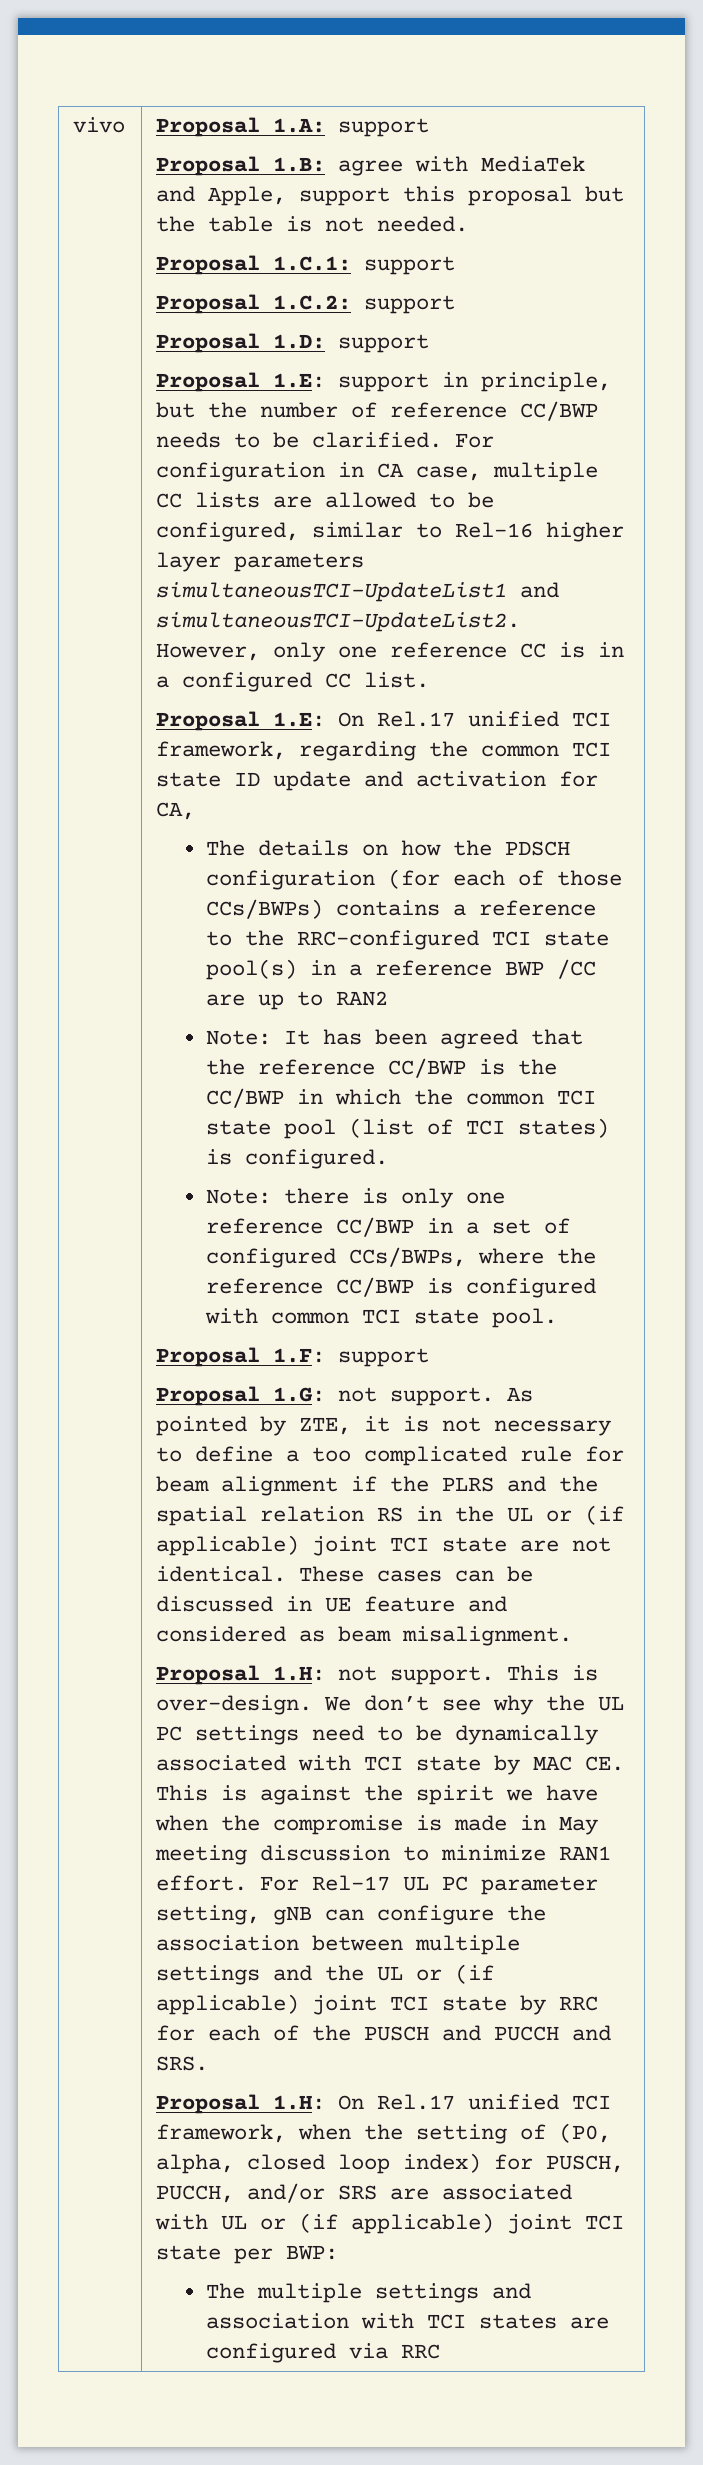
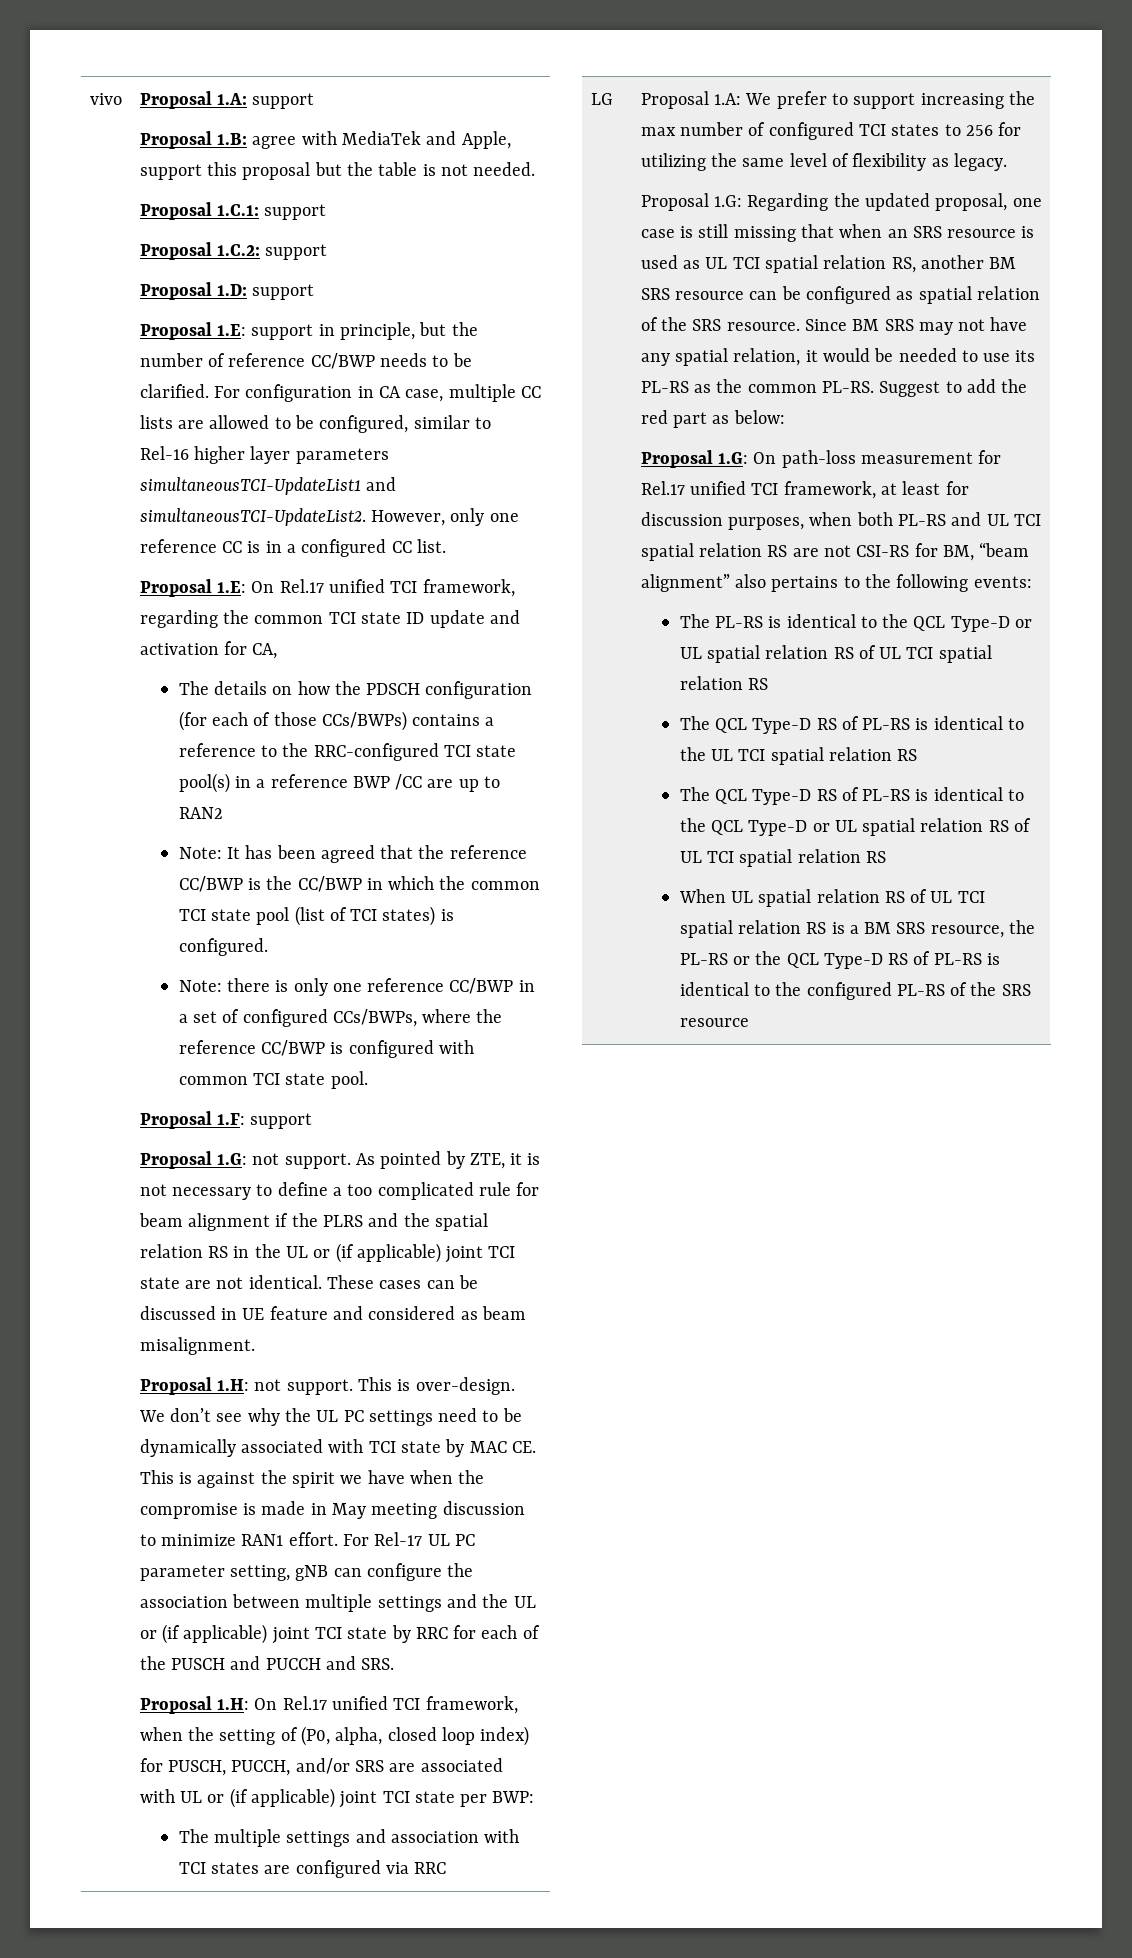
+ LG | Proposal 1.A: We prefer to support increasing the max number of configured TCI states to 256 for utilizing the same level of flexibility as legacy.
+ Proposal 1.G: Regarding the updated proposal, one case is still missing that when an SRS resource is used as UL TCI spatial relation RS, another BM SRS resource can be configured as spatial relation of the SRS resource. Since BM SRS may not have any spatial relation, it would be needed to use its PL-RS as the common PL-RS. Suggest to add the red part as below:
+ Proposal 1.G: On path-loss measurement for Rel.17 unified TCI framework, at least for discussion purposes, when both PL-RS and UL TCI spatial relation RS are not CSI-RS for BM, “beam alignment” also pertains to the following events:
+ The PL-RS is identical to the QCL Type-D or UL spatial relation RS of UL TCI spatial relation RS
+ The QCL Type-D RS of PL-RS is identical to the UL TCI spatial relation RS
+ The QCL Type-D RS of PL-RS is identical to the QCL Type-D or UL spatial relation RS of UL TCI spatial relation RS
+ When UL spatial relation RS of UL TCI spatial relation RS is a BM SRS resource, the PL-RS or the QCL Type-D RS of PL-RS is identical to the configured PL-RS of the SRS resource

